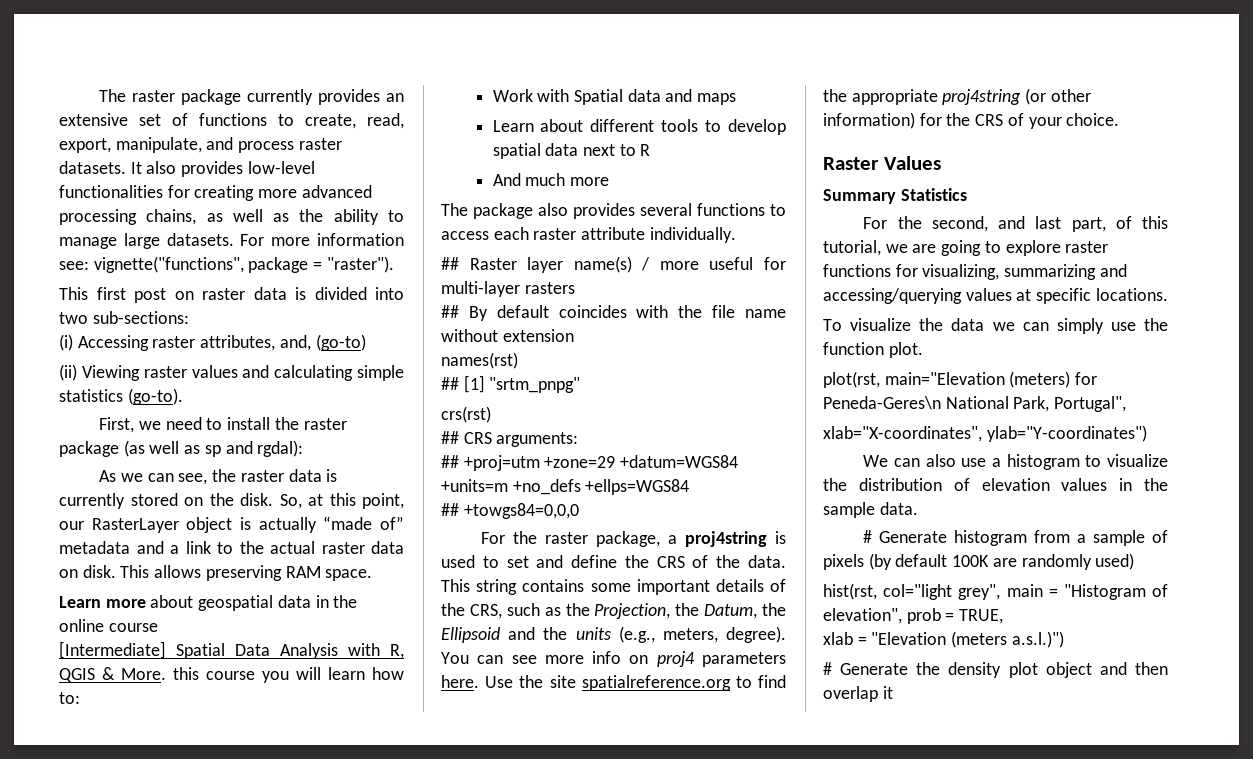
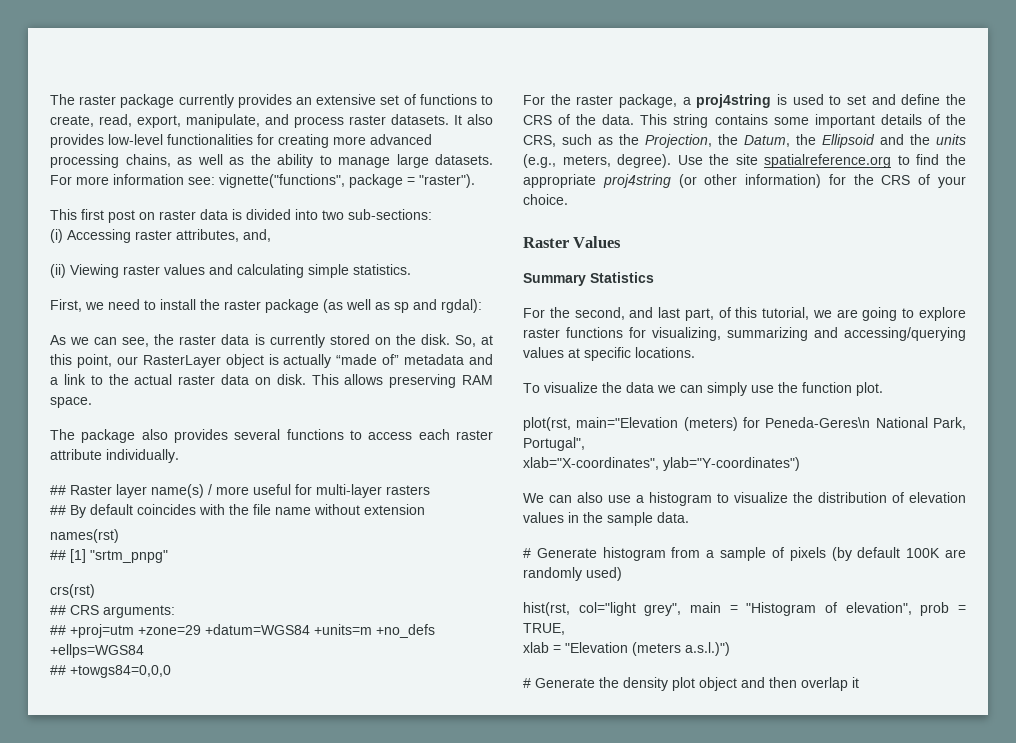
- (i) Accessing raster attributes, and, (go-to)
+ (i) Accessing raster attributes, and,
- (ii) Viewing raster values and calculating simple statistics (go-to).
+ (ii) Viewing raster values and calculating simple statistics.
- Learn more about geospatial data in the online course
- [Intermediate] Spatial Data Analysis with R, QGIS & More. this course you will learn how to:
- Work with Spatial data and maps
- Learn about different tools to develop spatial data next to R
- And much more
- You can see more info on proj4 parameters here.

